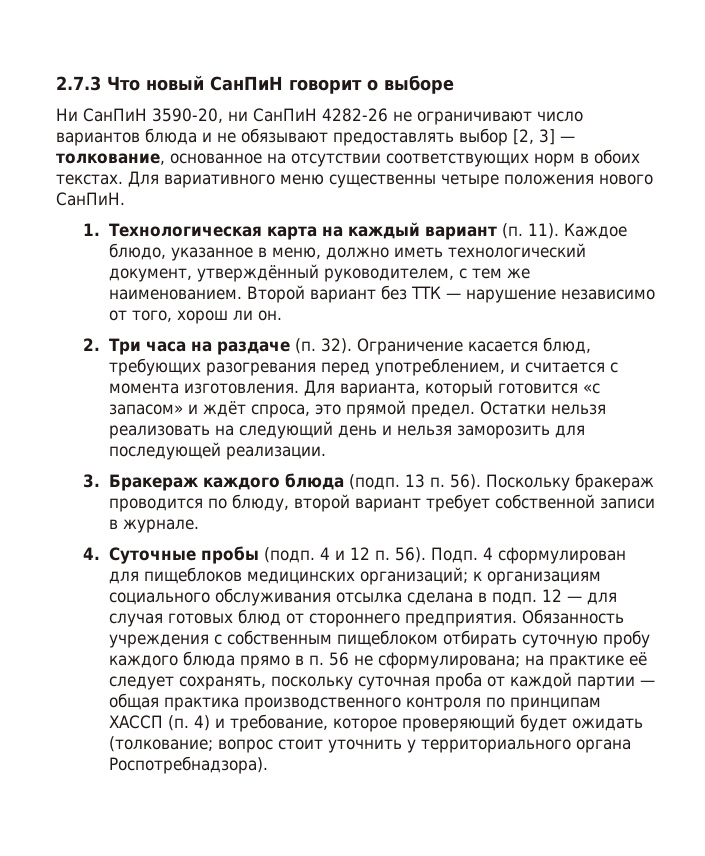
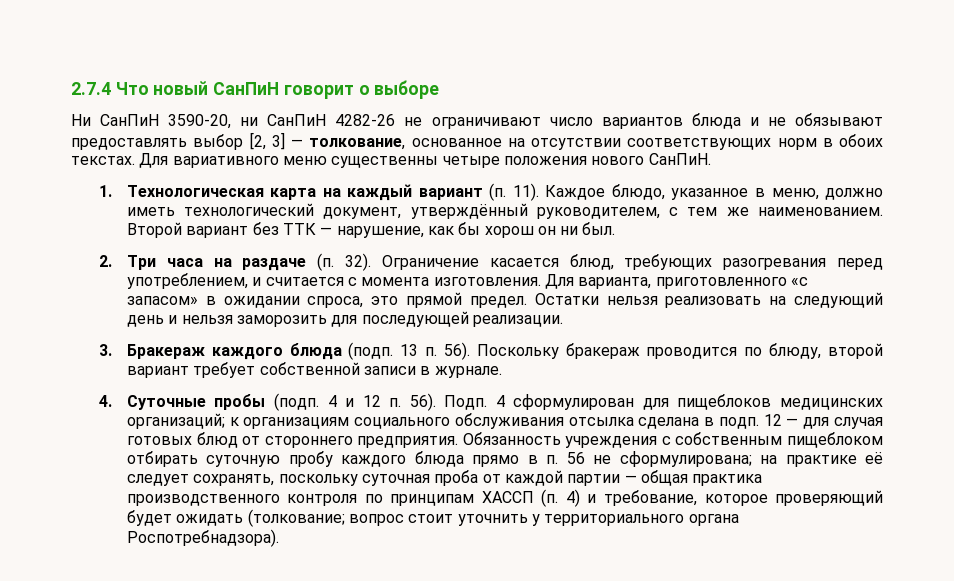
- 2.7.3 Что новый СанПиН говорит о выборе
+ 2.7.4 Что новый СанПиН говорит о выборе
- Второй вариант без ТТК — нарушение независимо от того, хорош ли он.
+ Второй вариант без ТТК — нарушение, как бы хорош он ни был.
- Для варианта, который готовится «с запасом» и ждёт спроса, это прямой предел.
+ Для варианта, приготовленного «с запасом» в ожидании спроса, это прямой предел.

